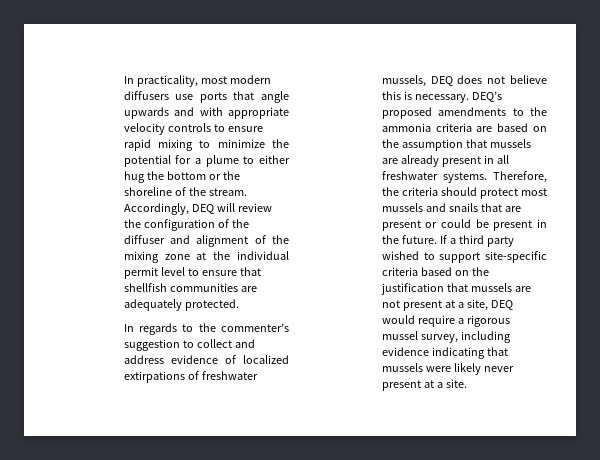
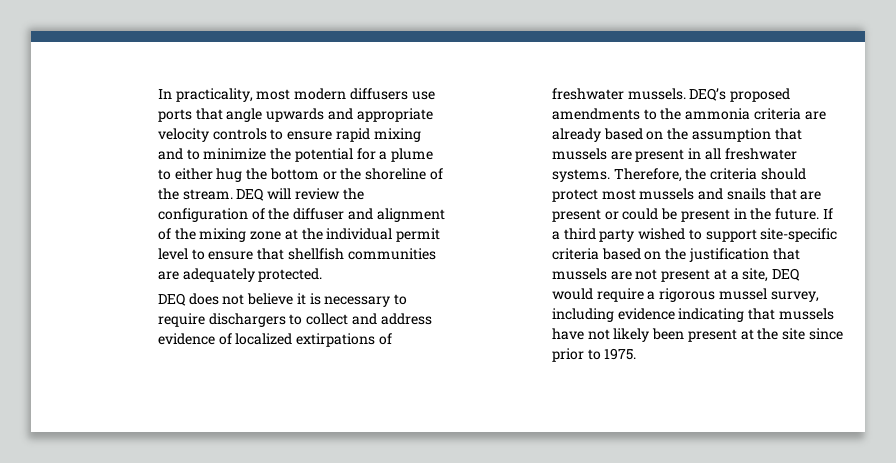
- In practicality, most modern diffusers use ports that angle upwards and with appropriate velocity controls to ensure rapid mixing to minimize the potential for a plume to either hug the bottom or the shoreline of the stream.
+ In practicality, most modern diffusers use ports that angle upwards and appropriate velocity controls to ensure rapid mixing and to minimize the potential for a plume to either hug the bottom or the shoreline of the stream.
- Accordingly, DEQ will review the configuration of the diffuser and alignment of the mixing zone at the individual permit level to ensure that shellfish communities are adequately protected.
+ DEQ will review the configuration of the diffuser and alignment of the mixing zone at the individual permit level to ensure that shellfish communities are adequately protected.
- In regards to the commenter’s suggestion to collect and address evidence of localized extirpations of freshwater mussels, DEQ does not believe this is necessary.
+ DEQ does not believe it is necessary to require dischargers to collect and address evidence of localized extirpations of freshwater mussels.
- DEQ’s proposed amendments to the ammonia criteria are based on the assumption that mussels are already present in all freshwater systems.
+ DEQ’s proposed amendments to the ammonia criteria are already based on the assumption that mussels are present in all freshwater systems.
- If a third party wished to support site-specific criteria based on the justification that mussels are not present at a site, DEQ would require a rigorous mussel survey, including evidence indicating that mussels were likely never present at a site.
+ If a third party wished to support site-specific criteria based on the justification that mussels are not present at a site, DEQ would require a rigorous mussel survey, including evidence indicating that mussels have not likely been present at the site since prior to 1975.

